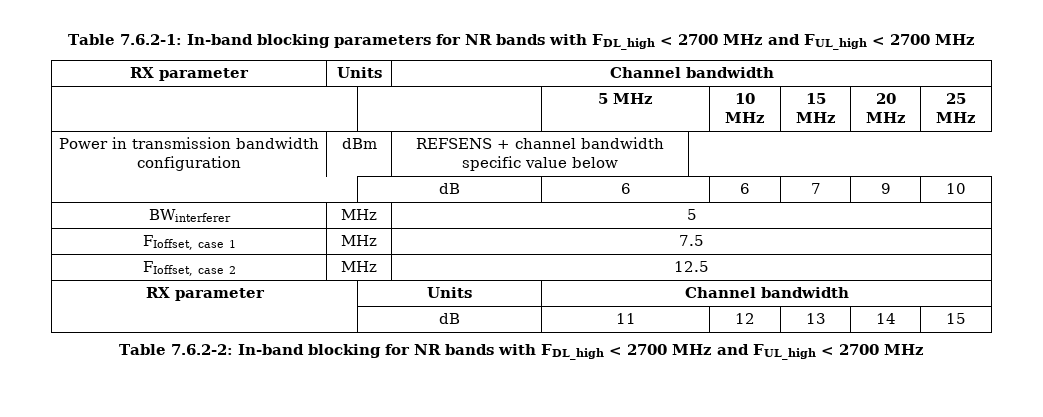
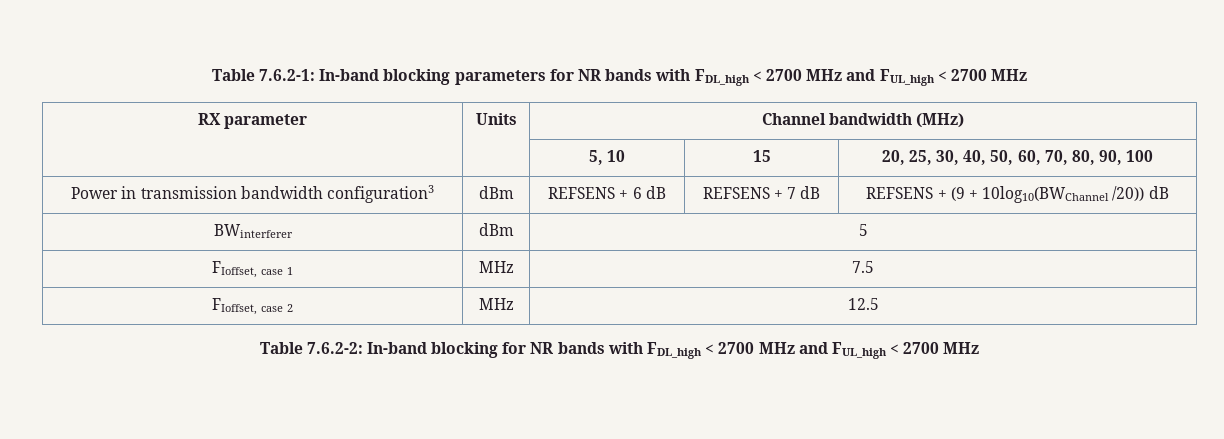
  Table 7.6.2-1: In-band blocking parameters for NR bands with FDL_high < 2700 MHz and FUL_high < 2700 MHz
- RX parameter | Units | Channel bandwidth
- | | 5 MHz | 10 MHz | 15 MHz | 20 MHz | 25 MHz
+ RX parameter | Units | Channel bandwidth (MHz)
+ | | 5, 10 | 15 | 20, 25, 30, 40, 50, 60, 70, 80, 90, 100
- Power in transmission bandwidth configuration | dBm | REFSENS + channel bandwidth specific value below
- | dB | 6 | 6 | 7 | 9 | 10
+ Power in transmission bandwidth configuration3 | dBm | REFSENS + 6 dB | REFSENS + 7 dB | REFSENS + (9 + 10log10(BWChannel /20)) dB
- BWinterferer | MHz | 5
+ BWinterferer | dBm | 5
  FIoffset, case 2 | MHz | 12.5
- RX parameter | Units | Channel bandwidth
- | dB | 11 | 12 | 13 | 14 | 15

